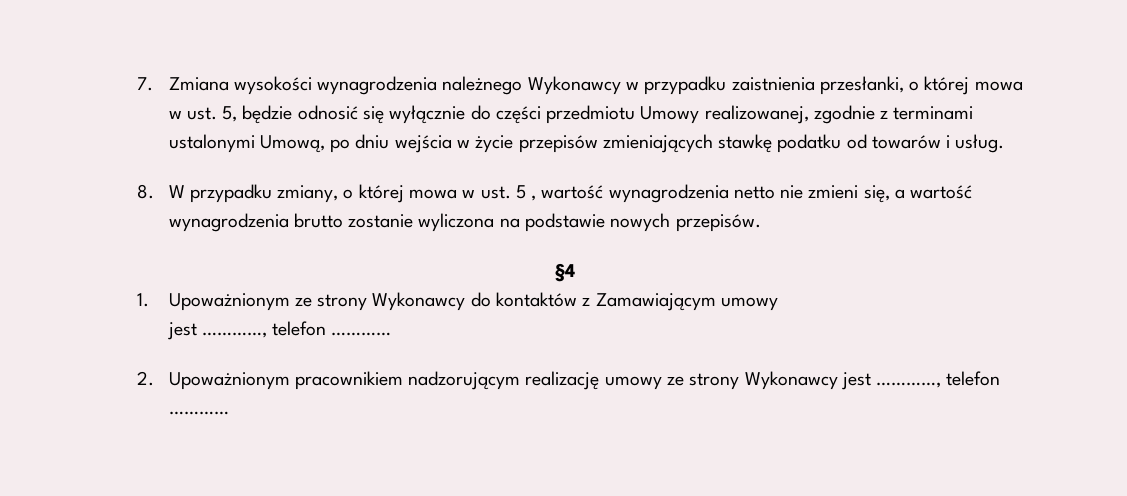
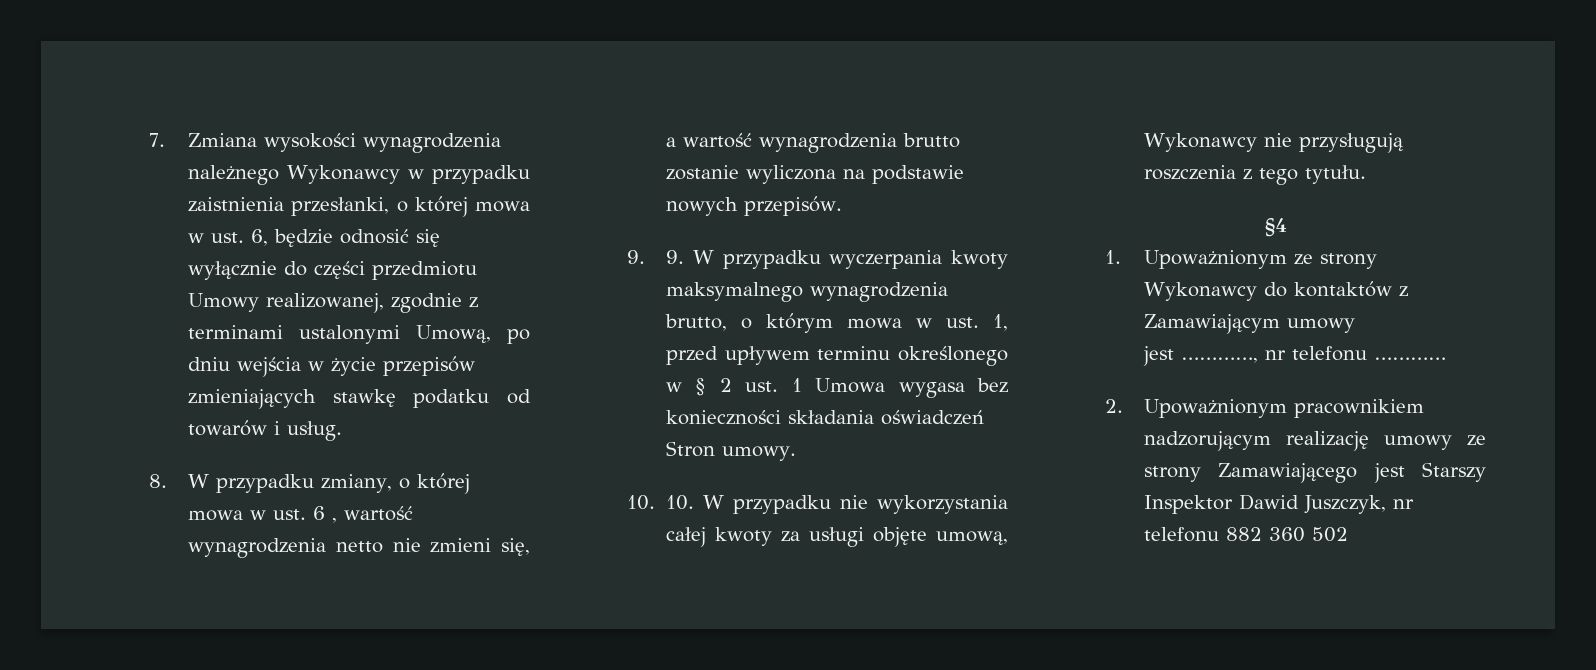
- 7. Zmiana wysokości wynagrodzenia należnego Wykonawcy w przypadku zaistnienia przesłanki, o której mowa w ust. 5, będzie odnosić się wyłącznie do części przedmiotu Umowy realizowanej, zgodnie z terminami ustalonymi Umową, po dniu wejścia w życie przepisów zmieniających stawkę podatku od towarów i usług.
+ 7. Zmiana wysokości wynagrodzenia należnego Wykonawcy w przypadku zaistnienia przesłanki, o której mowa w ust. 6, będzie odnosić się wyłącznie do części przedmiotu Umowy realizowanej, zgodnie z terminami ustalonymi Umową, po dniu wejścia w życie przepisów zmieniających stawkę podatku od towarów i usług.
- 8. W przypadku zmiany, o której mowa w ust. 5 , wartość wynagrodzenia netto nie zmieni się, a wartość wynagrodzenia brutto zostanie wyliczona na podstawie nowych przepisów.
+ 8. W przypadku zmiany, o której mowa w ust. 6 , wartość wynagrodzenia netto nie zmieni się, a wartość wynagrodzenia brutto zostanie wyliczona na podstawie nowych przepisów.
+ 9. 9. W przypadku wyczerpania kwoty maksymalnego wynagrodzenia brutto, o którym mowa w ust. 1, przed upływem terminu określonego w § 2 ust. 1 Umowa wygasa bez konieczności składania oświadczeń Stron umowy.
+ 10. 10. W przypadku nie wykorzystania całej kwoty za usługi objęte umową, Wykonawcy nie przysługują roszczenia z tego tytułu.
  1. Upoważnionym ze strony Wykonawcy do kontaktów z Zamawiającym umowy
- jest …………, telefon …………
+ jest …………, nr telefonu …………
- 2. Upoważnionym pracownikiem nadzorującym realizację umowy ze strony Wykonawcy jest …………, telefon …………
+ 2. Upoważnionym pracownikiem nadzorującym realizację umowy ze strony Zamawiającego jest Starszy Inspektor Dawid Juszczyk, nr telefonu 882 360 502

